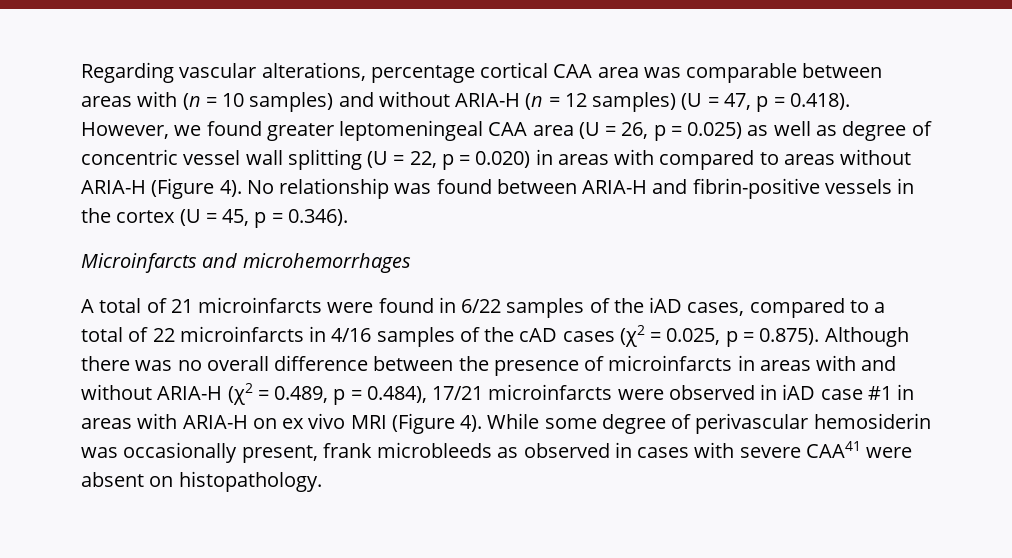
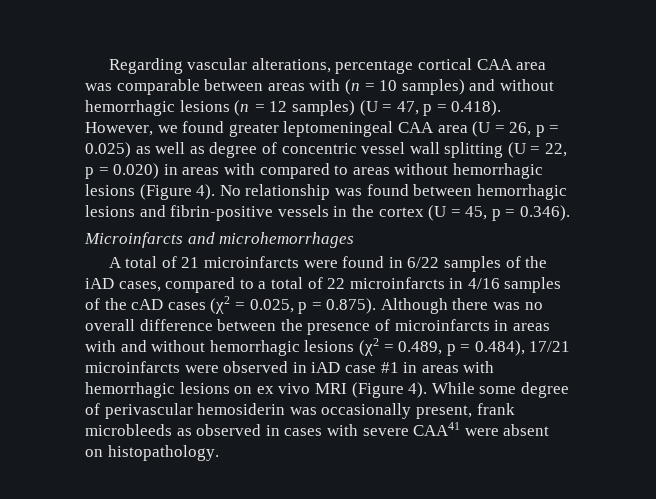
- Regarding vascular alterations, percentage cortical CAA area was comparable between areas with (n = 10 samples) and without ARIA-H (n = 12 samples) (U = 47, p = 0.418). However, we found greater leptomeningeal CAA area (U = 26, p = 0.025) as well as degree of concentric vessel wall splitting (U = 22, p = 0.020) in areas with compared to areas without ARIA-H (Figure 4).
+ Regarding vascular alterations, percentage cortical CAA area was comparable between areas with (n = 10 samples) and without hemorrhagic lesions (n = 12 samples) (U = 47, p = 0.418). However, we found greater leptomeningeal CAA area (U = 26, p = 0.025) as well as degree of concentric vessel wall splitting (U = 22, p = 0.020) in areas with compared to areas without hemorrhagic lesions (Figure 4).
- No relationship was found between ARIA-H and fibrin-positive vessels in the cortex (U = 45, p = 0.346).
+ No relationship was found between hemorrhagic lesions and fibrin-positive vessels in the cortex (U = 45, p = 0.346).
- A total of 21 microinfarcts were found in 6/22 samples of the iAD cases, compared to a total of 22 microinfarcts in 4/16 samples of the cAD cases (χ2 = 0.025, p = 0.875). Although there was no overall difference between the presence of microinfarcts in areas with and without ARIA-H (χ2 = 0.489, p = 0.484), 17/21 microinfarcts were observed in iAD case #1 in areas with ARIA-H on ex vivo MRI (Figure 4).
+ A total of 21 microinfarcts were found in 6/22 samples of the iAD cases, compared to a total of 22 microinfarcts in 4/16 samples of the cAD cases (χ2 = 0.025, p = 0.875). Although there was no overall difference between the presence of microinfarcts in areas with and without hemorrhagic lesions (χ2 = 0.489, p = 0.484), 17/21 microinfarcts were observed in iAD case #1 in areas with hemorrhagic lesions on ex vivo MRI (Figure 4).

